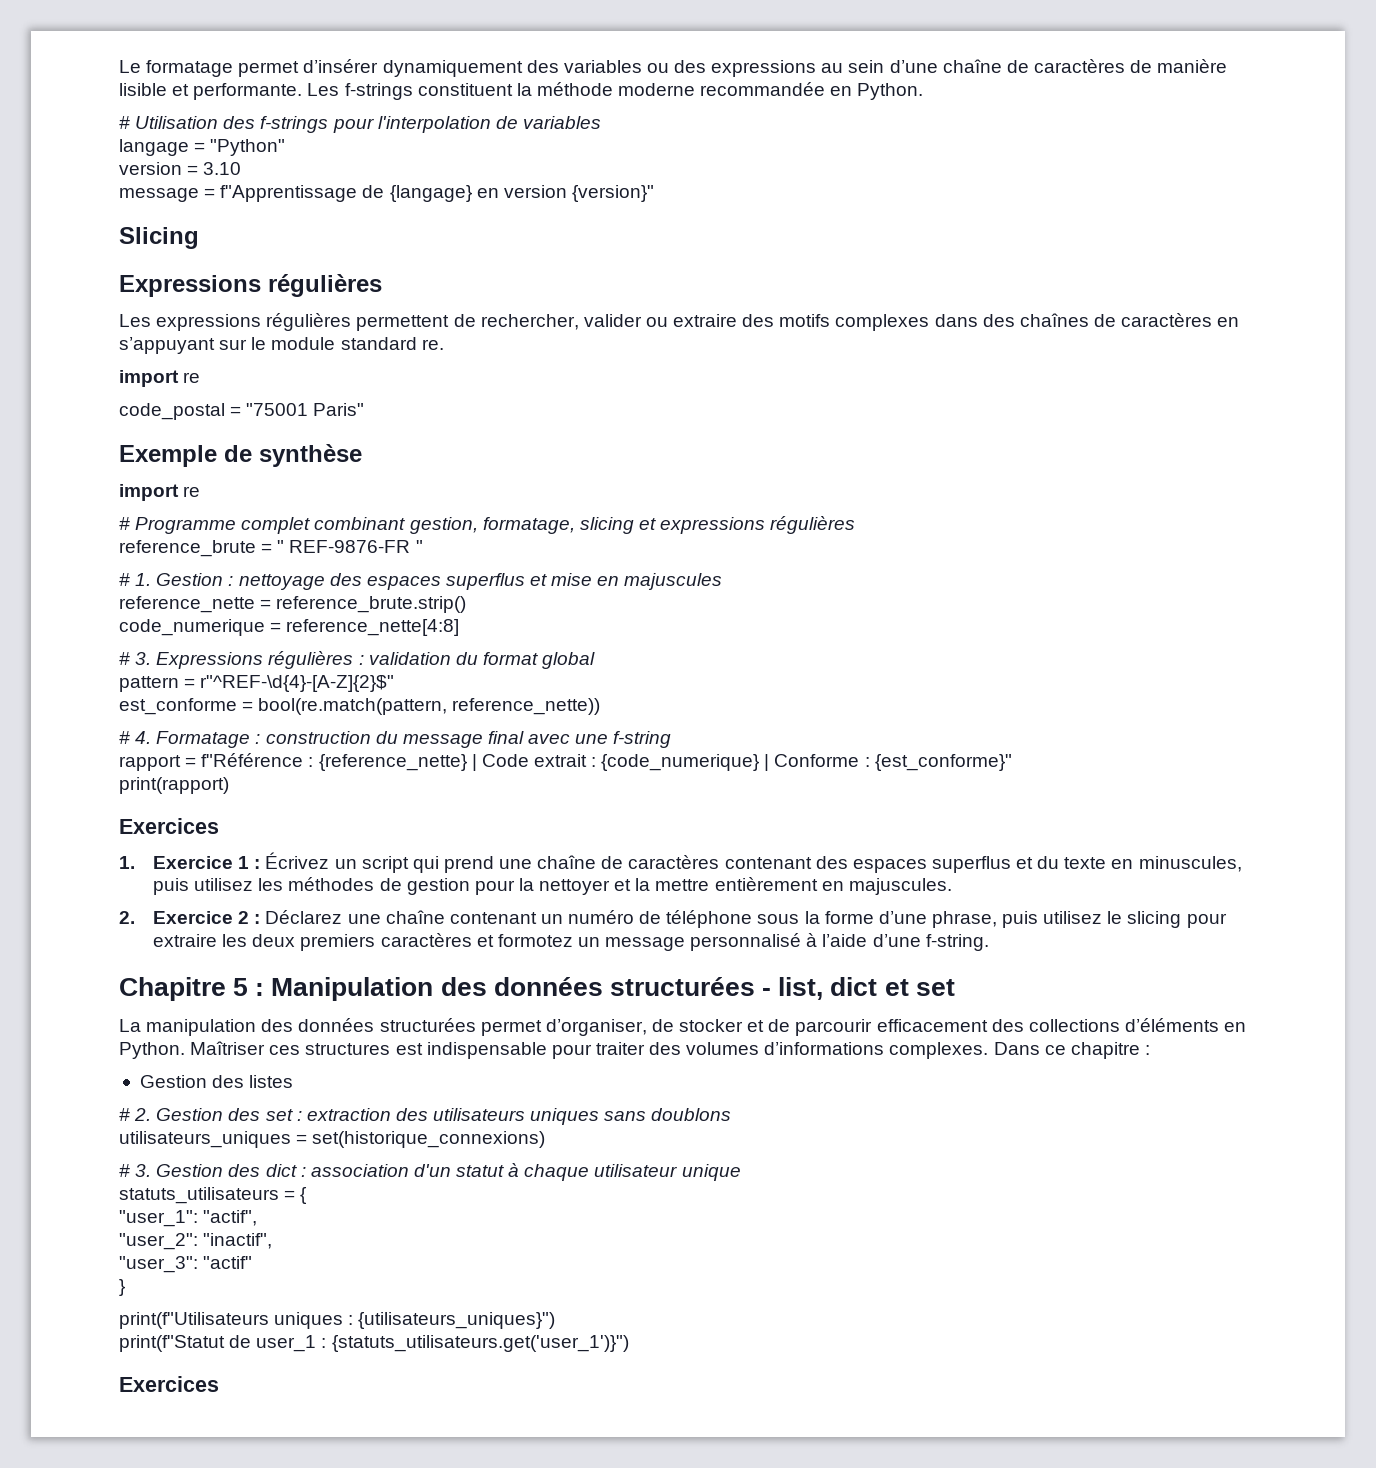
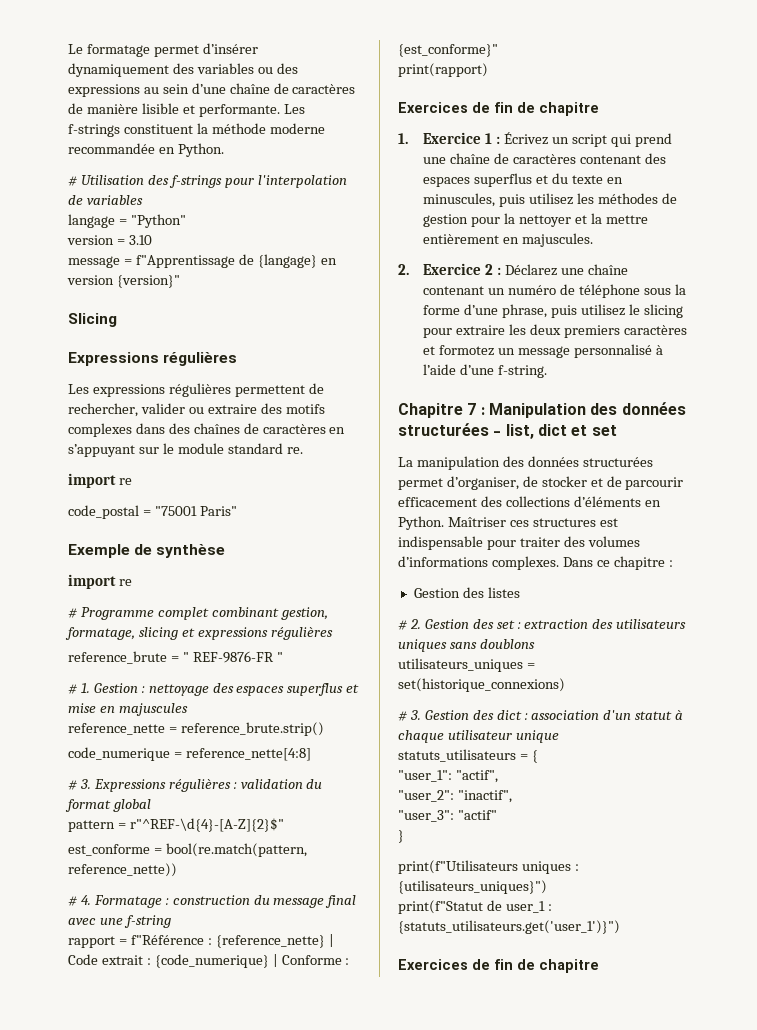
  print(rapport)
- Exercices
+ Exercices de fin de chapitre
- Chapitre 5 : Manipulation des données structurées - list, dict et set
+ Chapitre 7 : Manipulation des données structurées - list, dict et set
  print(f"Statut de user_1 : {statuts_utilisateurs.get('user_1')}")
- Exercices
+ Exercices de fin de chapitre

